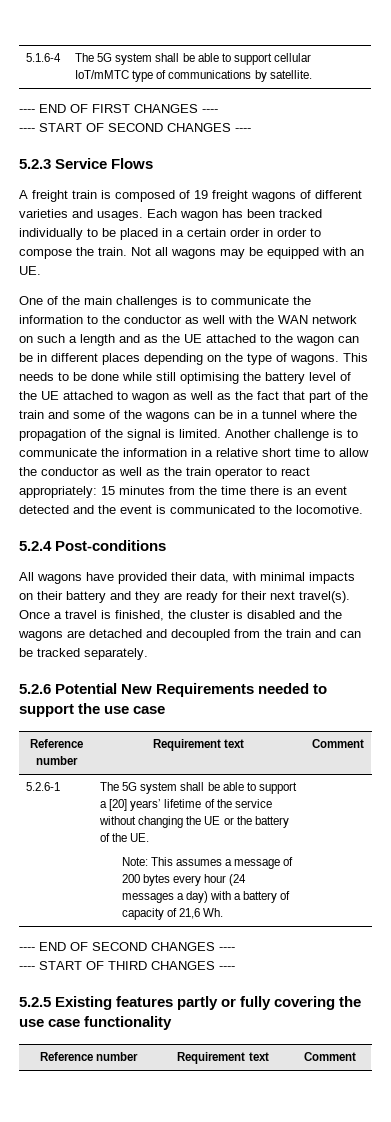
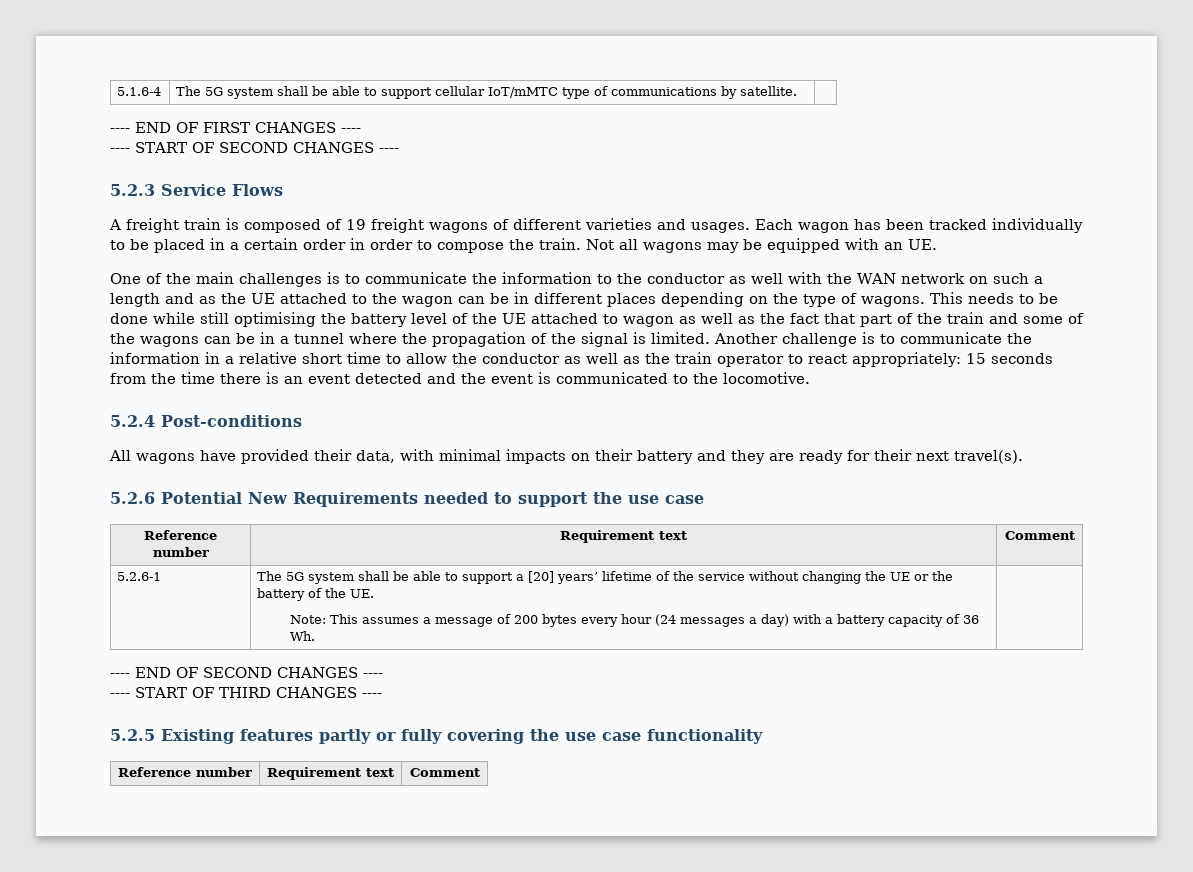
- Another challenge is to communicate the information in a relative short time to allow the conductor as well as the train operator to react appropriately: 15 minutes from the time there is an event detected and the event is communicated to the locomotive.
+ Another challenge is to communicate the information in a relative short time to allow the conductor as well as the train operator to react appropriately: 15 seconds from the time there is an event detected and the event is communicated to the locomotive.
- Once a travel is finished, the cluster is disabled and the wagons are detached and decoupled from the train and can be tracked separately.
- Note: This assumes a message of 200 bytes every hour (24 messages a day) with a battery of capacity of 21,6 Wh.
+ Note: This assumes a message of 200 bytes every hour (24 messages a day) with a battery capacity of 36 Wh.

